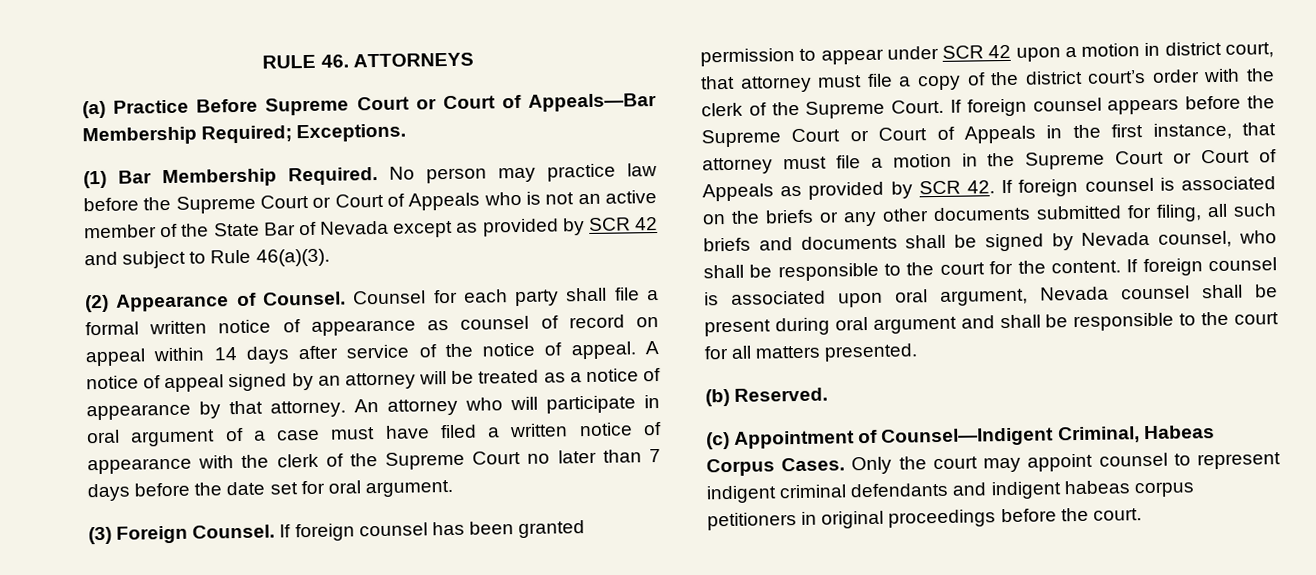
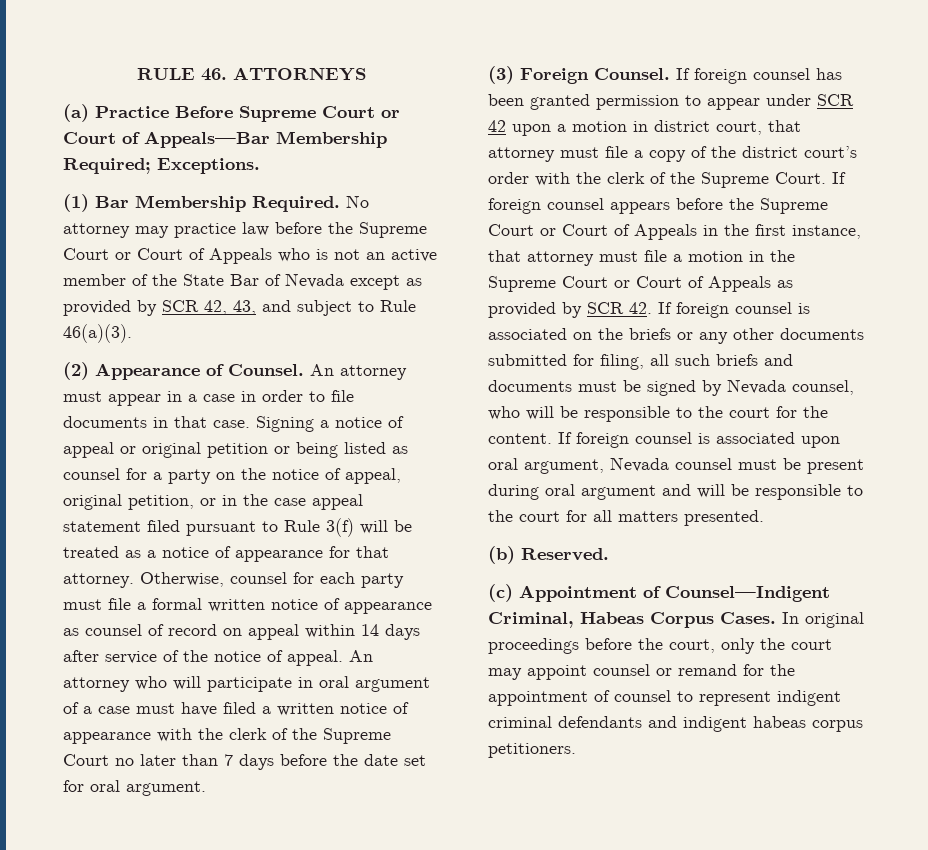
- No person may practice law before the Supreme Court or Court of Appeals who is not an active member of the State Bar of Nevada except as provided by SCR 42 and subject to Rule 46(a)(3).
+ No attorney may practice law before the Supreme Court or Court of Appeals who is not an active member of the State Bar of Nevada except as provided by SCR 42, 43, and subject to Rule 46(a)(3).
- Counsel for each party shall file a formal written notice of appearance as counsel of record on appeal within 14 days after service of the notice of appeal.
+ An attorney must appear in a case in order to file documents in that case. Signing a notice of appeal or original petition or being listed as counsel for a party on the notice of appeal, original petition, or in the case appeal statement filed pursuant to Rule 3(f) will be treated as a notice of appearance for that attorney. Otherwise, counsel for each party must file a formal written notice of appearance as counsel of record on appeal within 14 days after service of the notice of appeal.
- A notice of appeal signed by an attorney will be treated as a notice of appearance by that attorney.
- If foreign counsel appears before the Supreme Court or Court of Appeals in the first instance, that attorney must file a motion in the Supreme Court or Court of Appeals as provided by SCR 42. If foreign counsel is associated on the briefs or any other documents submitted for filing, all such briefs and documents shall be signed by Nevada counsel, who shall be responsible to the court for the content.
+ If foreign counsel appears before the Supreme Court or Court of Appeals in the first instance, that attorney must file a motion in the Supreme Court or Court of Appeals as provided by SCR 42. If foreign counsel is associated on the briefs or any other documents submitted for filing, all such briefs and documents must be signed by Nevada counsel, who will be responsible to the court for the content.
- If foreign counsel is associated upon oral argument, Nevada counsel shall be present during oral argument and shall be responsible to the court for all matters presented.
+ If foreign counsel is associated upon oral argument, Nevada counsel must be present during oral argument and will be responsible to the court for all matters presented.
- Only the court may appoint counsel to represent indigent criminal defendants and indigent habeas corpus petitioners in original proceedings before the court.
+ In original proceedings before the court, only the court may appoint counsel or remand for the appointment of counsel to represent indigent criminal defendants and indigent habeas corpus petitioners.

